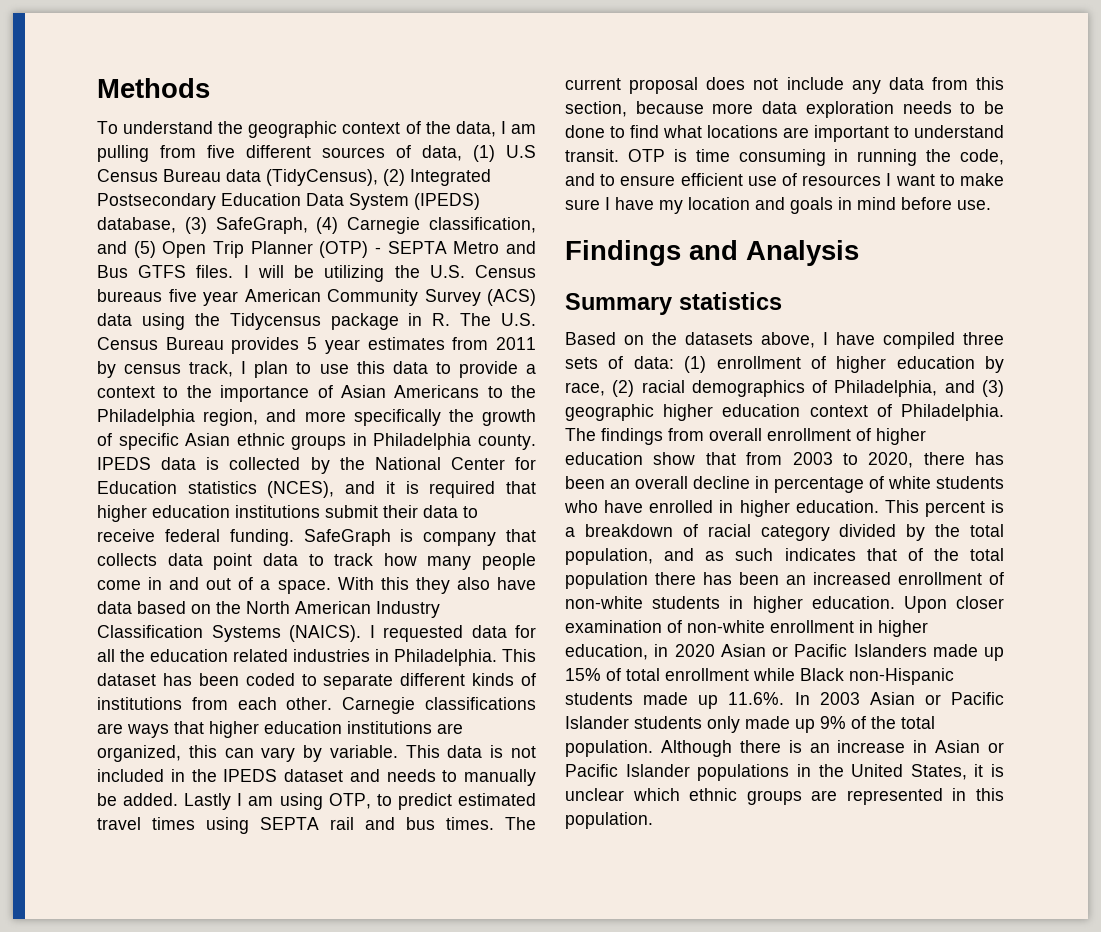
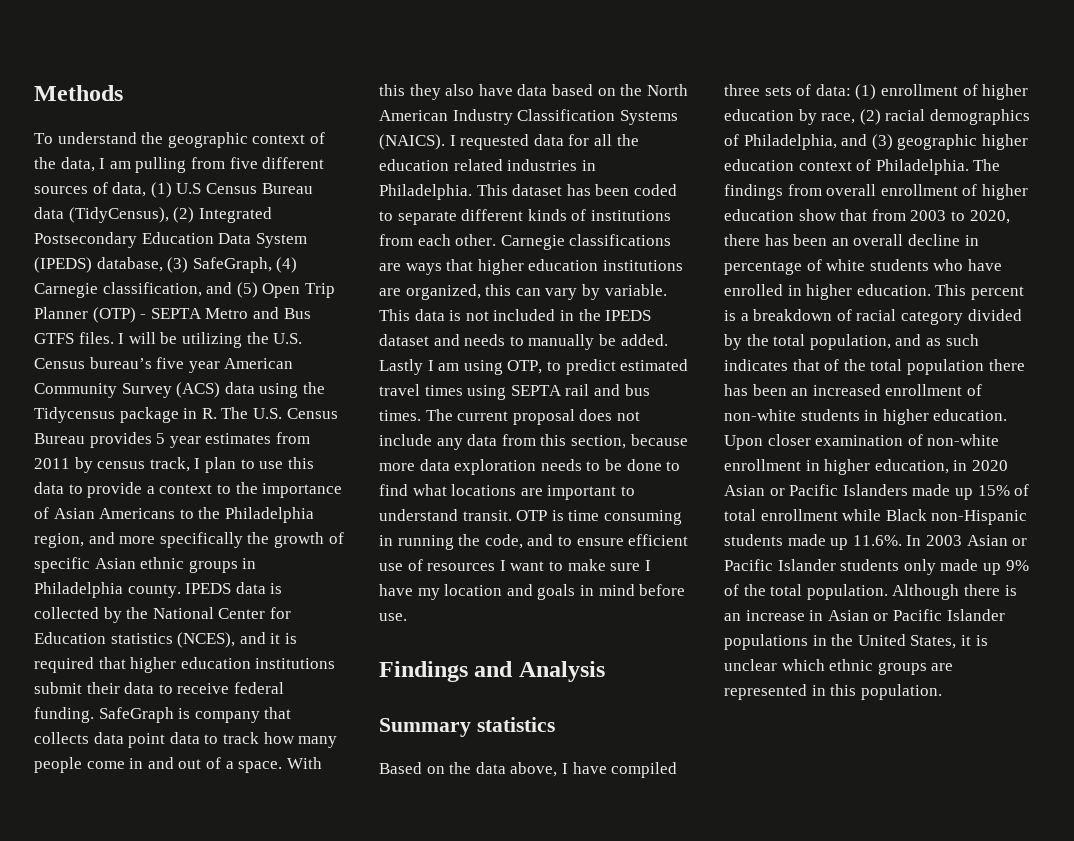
- I will be utilizing the U.S. Census bureaus five year American Community Survey (ACS) data using the Tidycensus package in R. The U.S. Census Bureau provides 5 year estimates from 2011 by census track, I plan to use this data to provide a context to the importance of Asian Americans to the Philadelphia region, and more specifically the growth of specific Asian ethnic groups in Philadelphia county.
+ I will be utilizing the U.S. Census bureau’s five year American Community Survey (ACS) data using the Tidycensus package in R. The U.S. Census Bureau provides 5 year estimates from 2011 by census track, I plan to use this data to provide a context to the importance of Asian Americans to the Philadelphia region, and more specifically the growth of specific Asian ethnic groups in Philadelphia county.
- Based on the datasets above, I have compiled three sets of data: (1) enrollment of higher education by race, (2) racial demographics of Philadelphia, and (3) geographic higher education context of Philadelphia.
+ Based on the data above, I have compiled three sets of data: (1) enrollment of higher education by race, (2) racial demographics of Philadelphia, and (3) geographic higher education context of Philadelphia.

